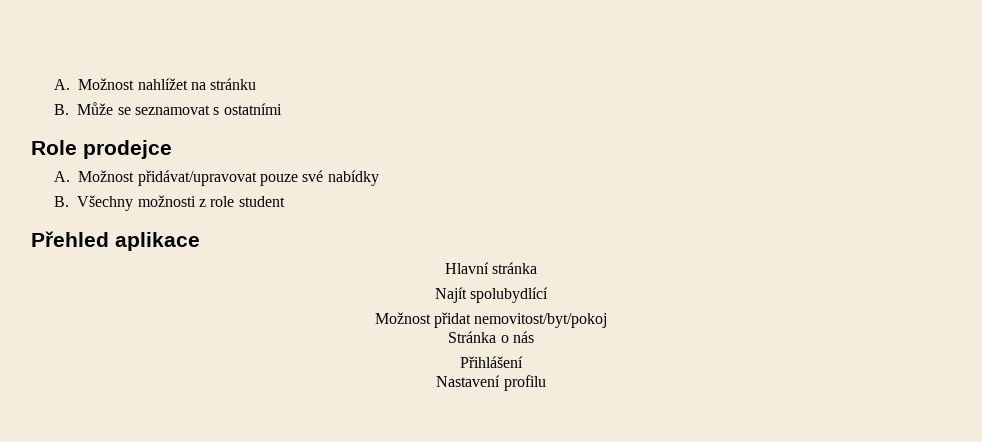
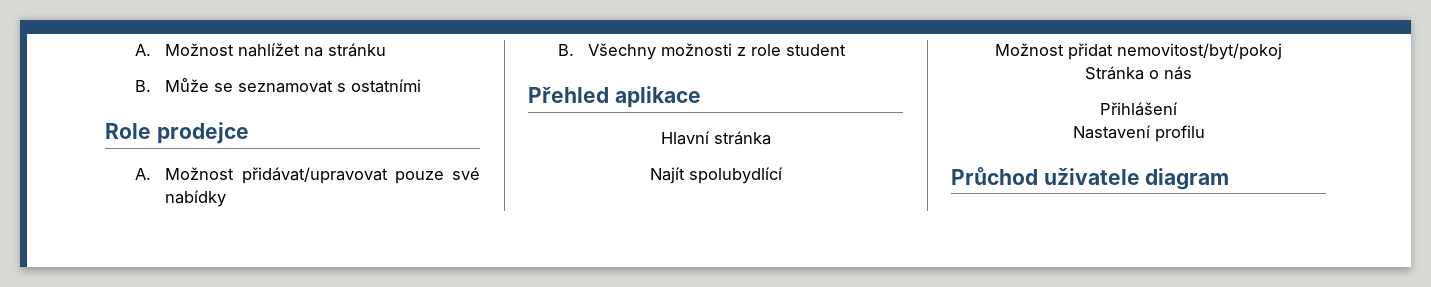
+ Průchod uživatele diagram

